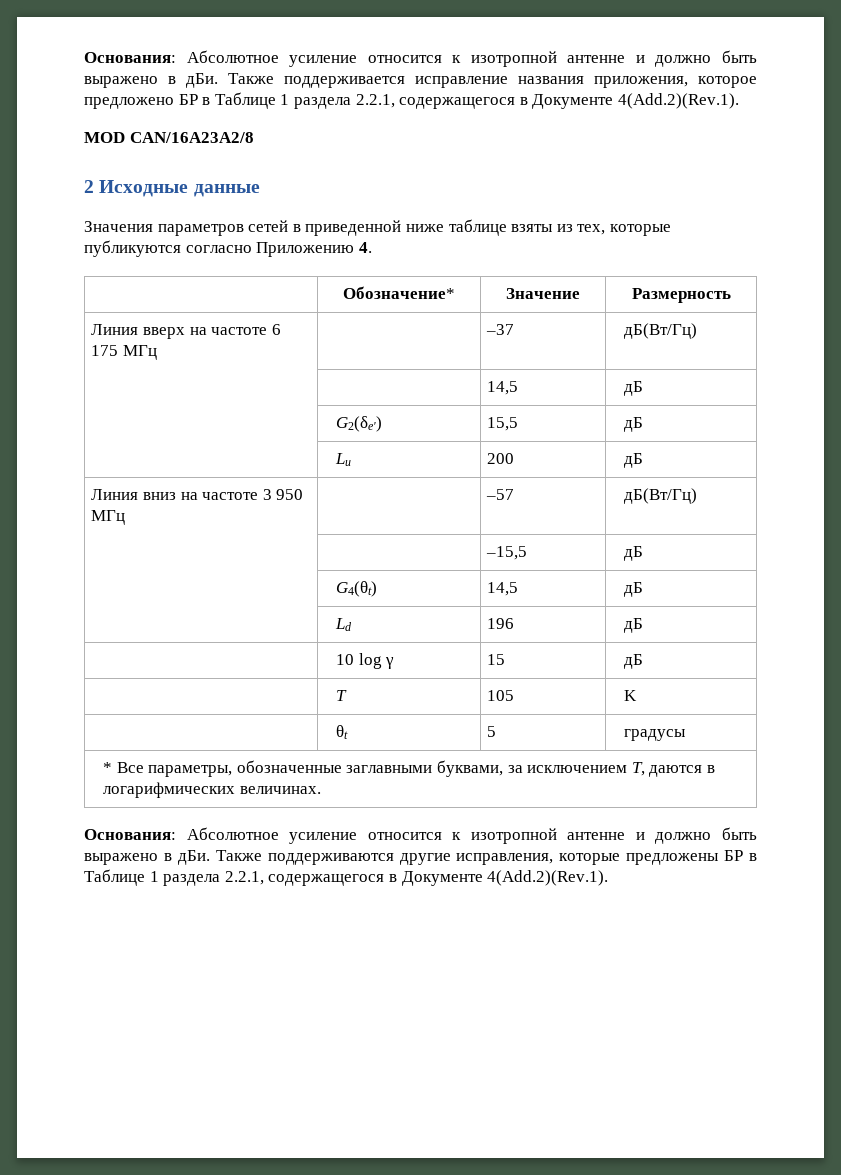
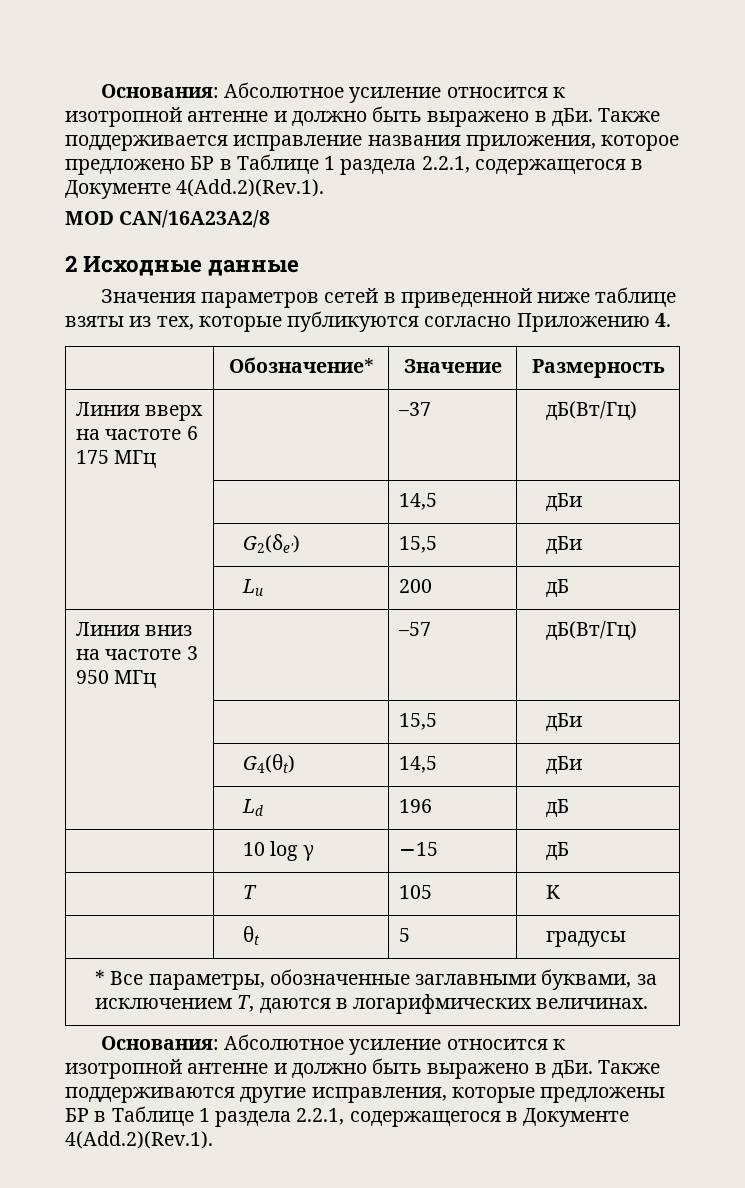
- | | 14,5 | дБ
+ | | 14,5 | дБи
- | G2(δe') | 15,5 | дБ
+ | G2(δe') | 15,5 | дБи
- | | –15,5 | дБ
+ | | 15,5 | дБи
- | G4(θt) | 14,5 | дБ
+ | G4(θt) | 14,5 | дБи
- | 10 log γ | 15 | дБ
+ | 10 log γ | −15 | дБ

